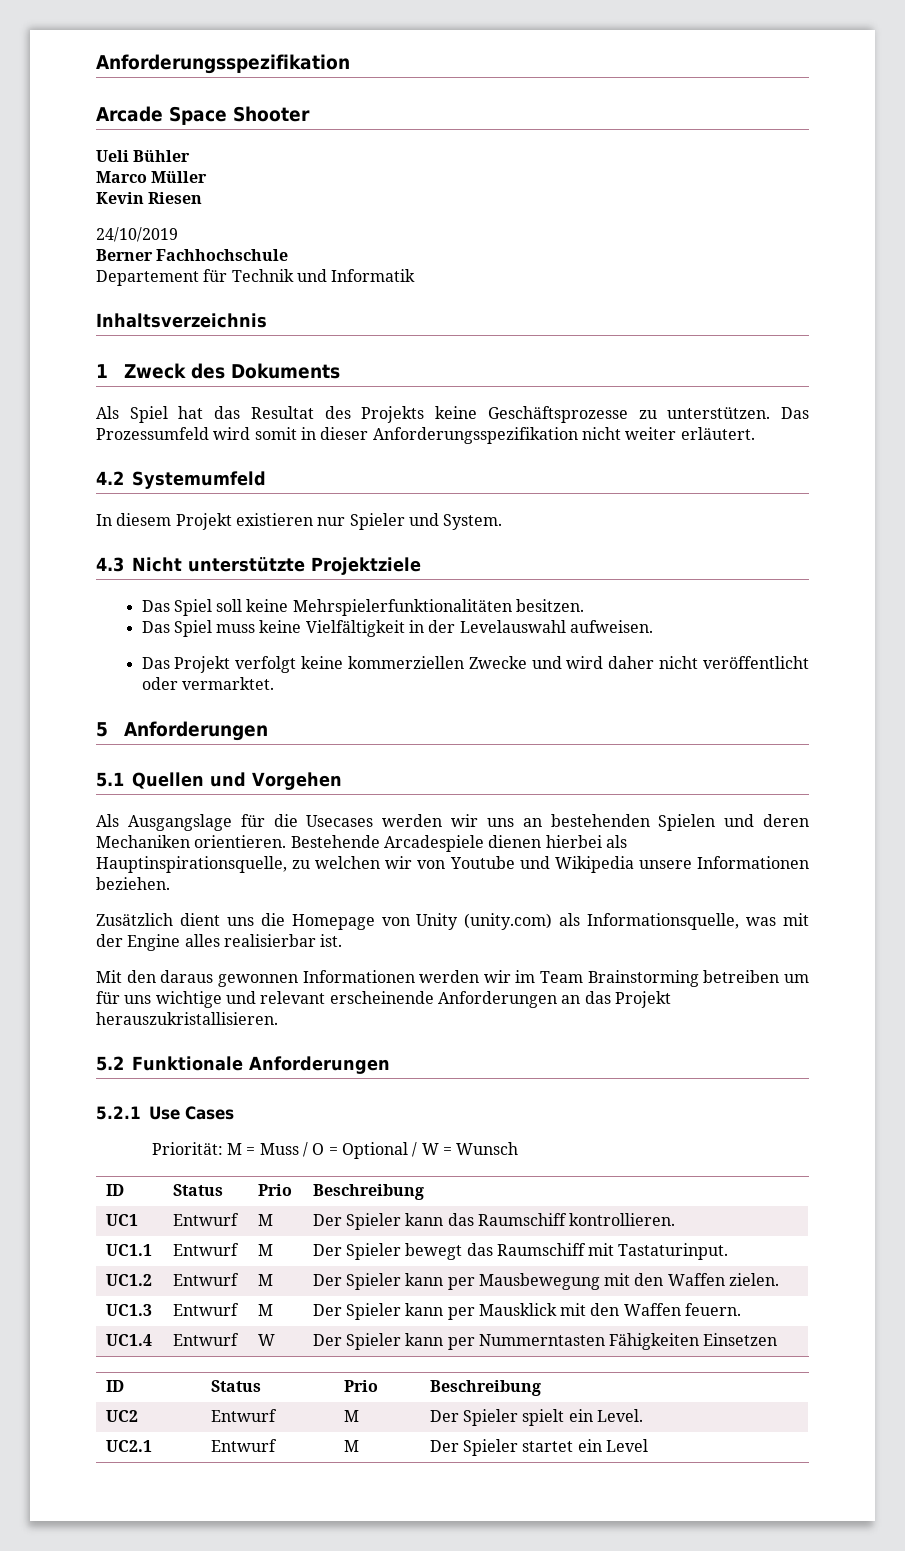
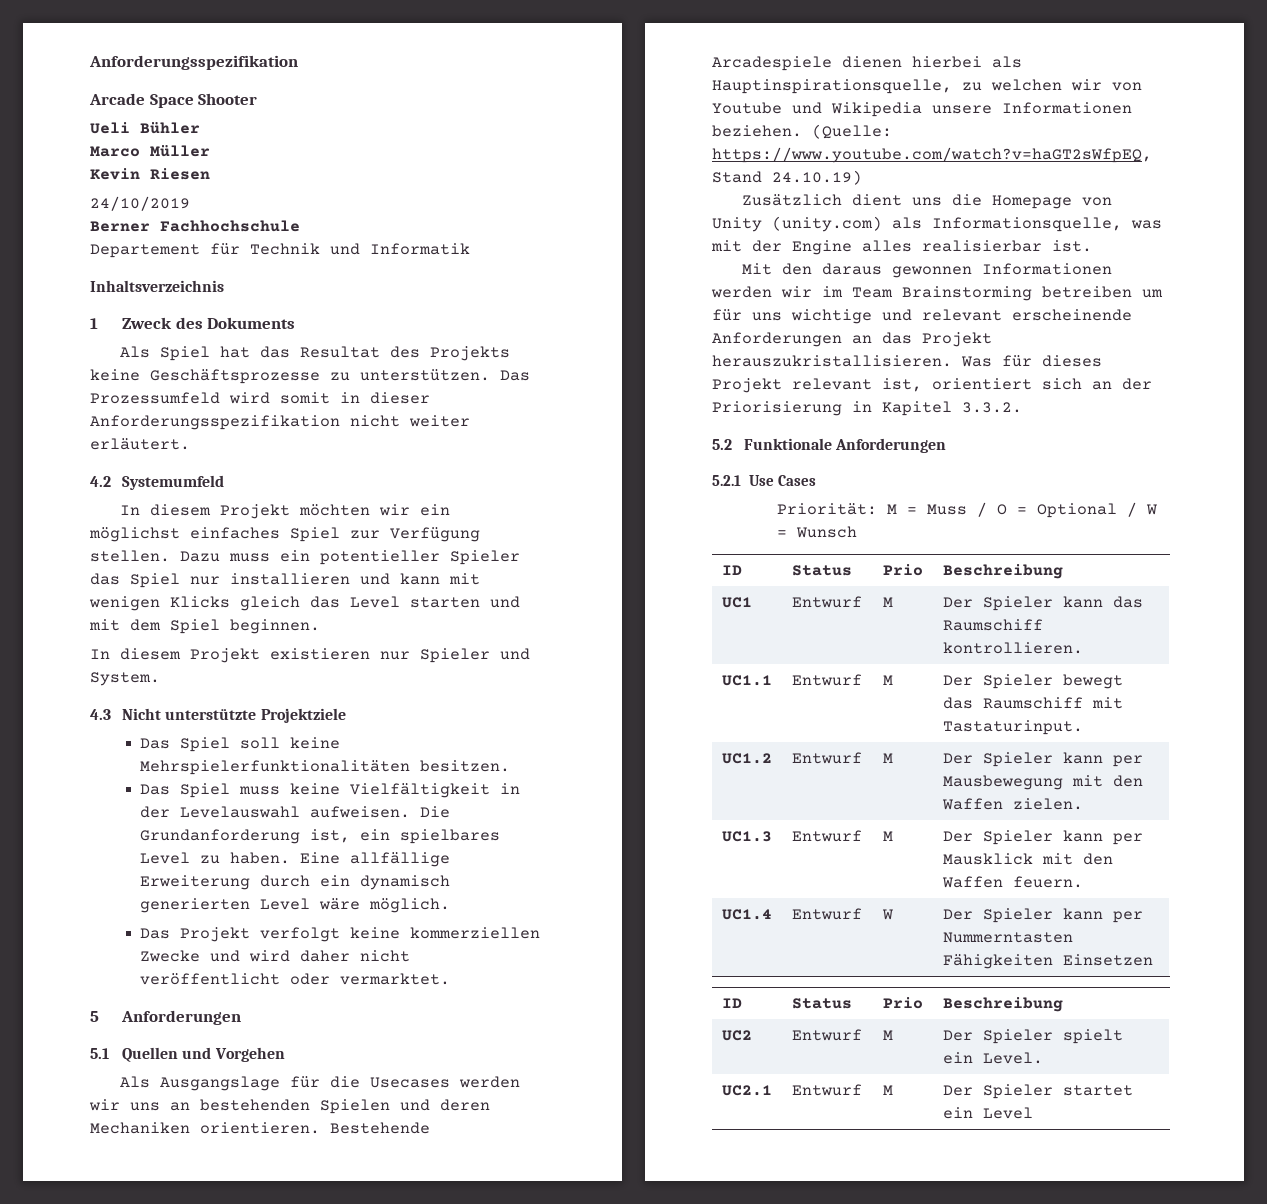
+ In diesem Projekt möchten wir ein möglichst einfaches Spiel zur Verfügung stellen. Dazu muss ein potentieller Spieler das Spiel nur installieren und kann mit wenigen Klicks gleich das Level starten und mit dem Spiel beginnen.
+ Die Grundanforderung ist, ein spielbares Level zu haben. Eine allfällige Erweiterung durch ein dynamisch generierten Level wäre möglich.
+ (Quelle: https://www.youtube.com/watch?v=haGT2sWfpEQ, Stand 24.10.19)
+ Was für dieses Projekt relevant ist, orientiert sich an der Priorisierung in Kapitel 3.3.2.

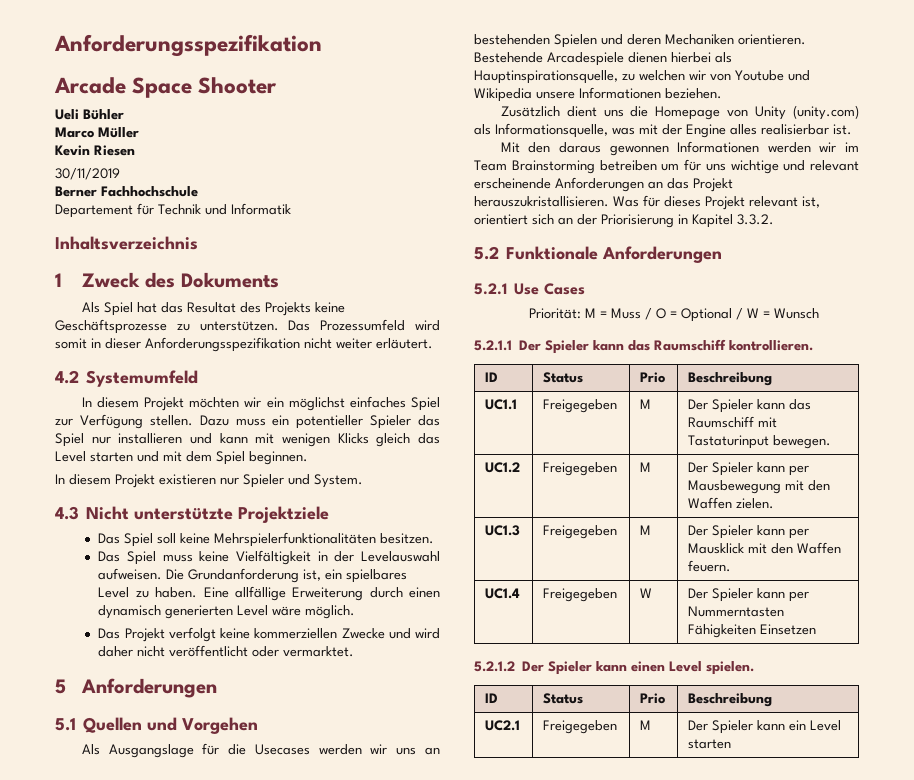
- 24/10/2019
+ 30/11/2019
- Eine allfällige Erweiterung durch ein dynamisch generierten Level wäre möglich.
+ Eine allfällige Erweiterung durch einen dynamisch generierten Level wäre möglich.
- (Quelle: https://www.youtube.com/watch?v=haGT2sWfpEQ, Stand 24.10.19)
  Priorität: M = Muss / O = Optional / W = Wunsch
+ 5.2.1.1 Der Spieler kann das Raumschiff kontrollieren.
  ID | Status | Prio | Beschreibung
- UC1 | Entwurf | M | Der Spieler kann das Raumschiff kontrollieren.
- UC1.1 | Entwurf | M | Der Spieler bewegt das Raumschiff mit Tastaturinput.
+ UC1.1 | Freigegeben | M | Der Spieler kann das Raumschiff mit Tastaturinput bewegen.
- UC1.2 | Entwurf | M | Der Spieler kann per Mausbewegung mit den Waffen zielen.
+ UC1.2 | Freigegeben | M | Der Spieler kann per Mausbewegung mit den Waffen zielen.
- UC1.3 | Entwurf | M | Der Spieler kann per Mausklick mit den Waffen feuern.
+ UC1.3 | Freigegeben | M | Der Spieler kann per Mausklick mit den Waffen feuern.
- UC1.4 | Entwurf | W | Der Spieler kann per Nummerntasten Fähigkeiten Einsetzen
+ UC1.4 | Freigegeben | W | Der Spieler kann per Nummerntasten Fähigkeiten Einsetzen
+ 5.2.1.2 Der Spieler kann einen Level spielen.
  ID | Status | Prio | Beschreibung
- UC2 | Entwurf | M | Der Spieler spielt ein Level.
- UC2.1 | Entwurf | M | Der Spieler startet ein Level
+ UC2.1 | Freigegeben | M | Der Spieler kann ein Level starten

